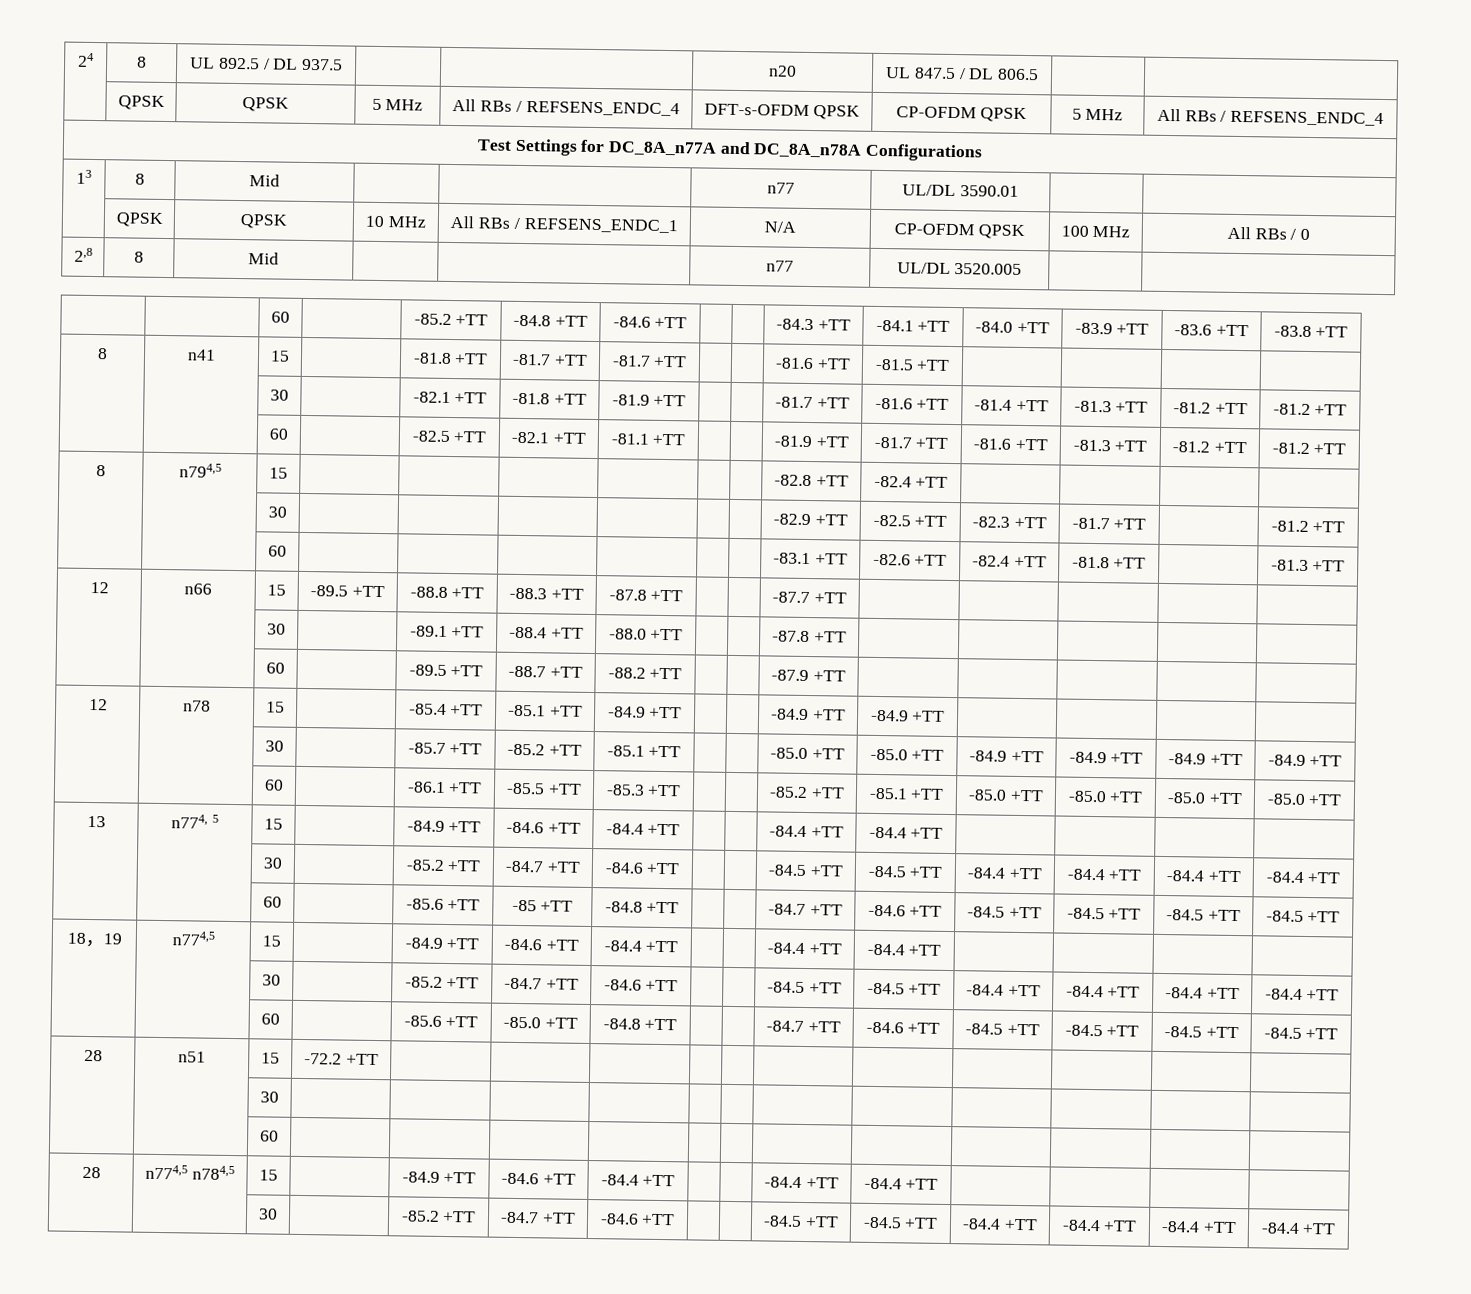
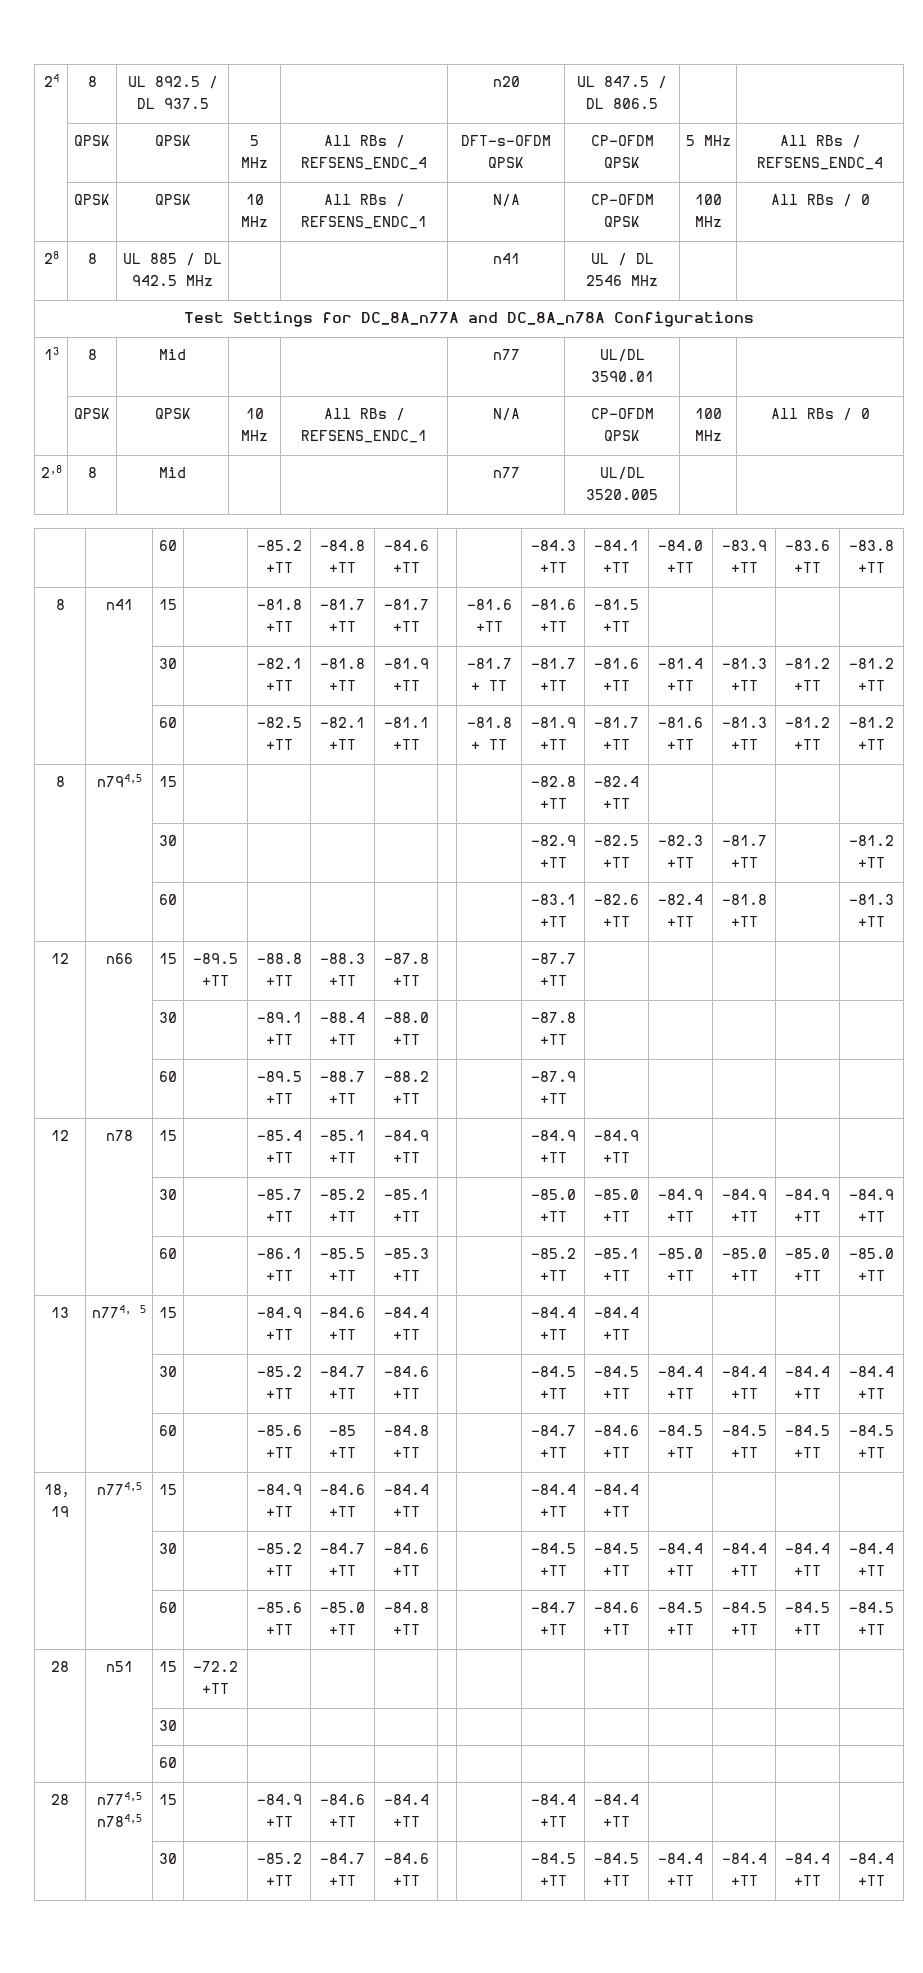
  | QPSK | QPSK | 5 MHz | All RBs / REFSENS_ENDC_4 | DFT-s-OFDM QPSK | CP-OFDM QPSK | 5 MHz | All RBs / REFSENS_ENDC_4
+ | QPSK | QPSK | 10 MHz | All RBs / REFSENS_ENDC_1 | N/A | CP-OFDM QPSK | 100 MHz | All RBs / 0
+ 28 | 8 | UL 885 / DL 942.5 MHz | | | n41 | UL / DL 2546 MHz | |
- 8 | n41 | 15 | | -81.8 +TT | -81.7 +TT | -81.7 +TT | | | -81.6 +TT | -81.5 +TT | | | |
+ 8 | n41 | 15 | | -81.8 +TT | -81.7 +TT | -81.7 +TT | | -81.6 +TT | -81.6 +TT | -81.5 +TT | | | |
- | | 30 | | -82.1 +TT | -81.8 +TT | -81.9 +TT | | | -81.7 +TT | -81.6 +TT | -81.4 +TT | -81.3 +TT | -81.2 +TT | -81.2 +TT
+ | | 30 | | -82.1 +TT | -81.8 +TT | -81.9 +TT | | -81.7 + TT | -81.7 +TT | -81.6 +TT | -81.4 +TT | -81.3 +TT | -81.2 +TT | -81.2 +TT
- | | 60 | | -82.5 +TT | -82.1 +TT | -81.1 +TT | | | -81.9 +TT | -81.7 +TT | -81.6 +TT | -81.3 +TT | -81.2 +TT | -81.2 +TT
+ | | 60 | | -82.5 +TT | -82.1 +TT | -81.1 +TT | | -81.8 + TT | -81.9 +TT | -81.7 +TT | -81.6 +TT | -81.3 +TT | -81.2 +TT | -81.2 +TT

